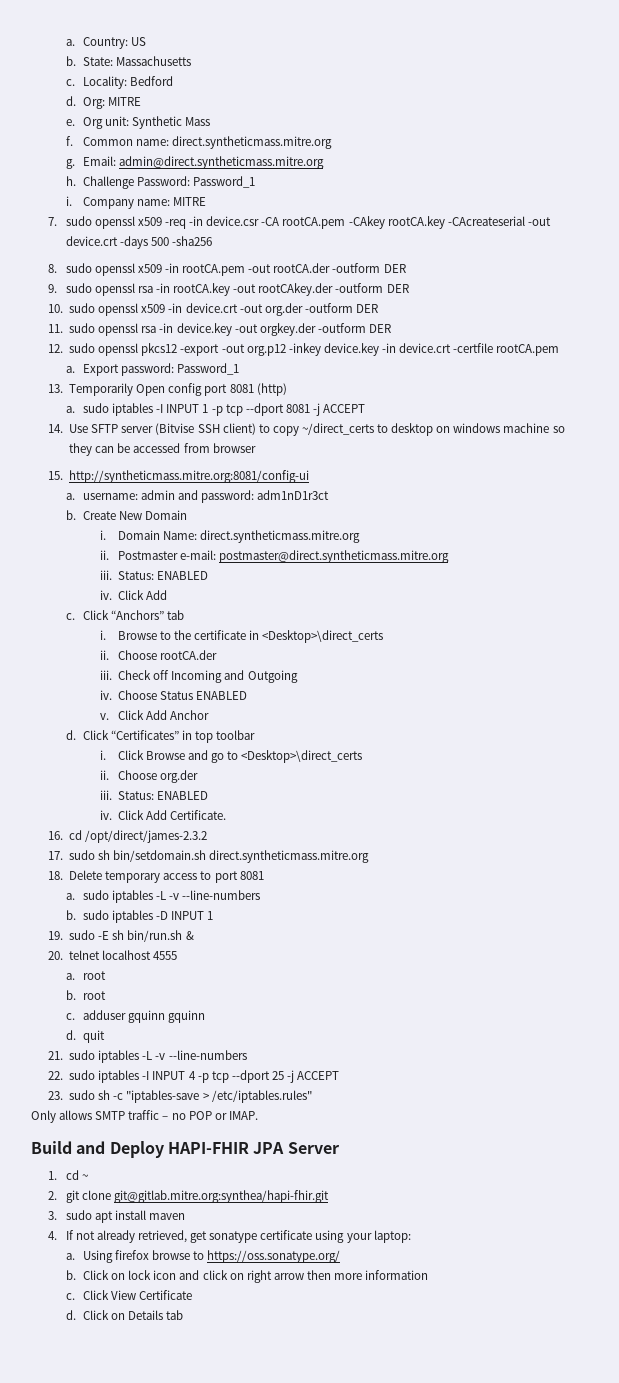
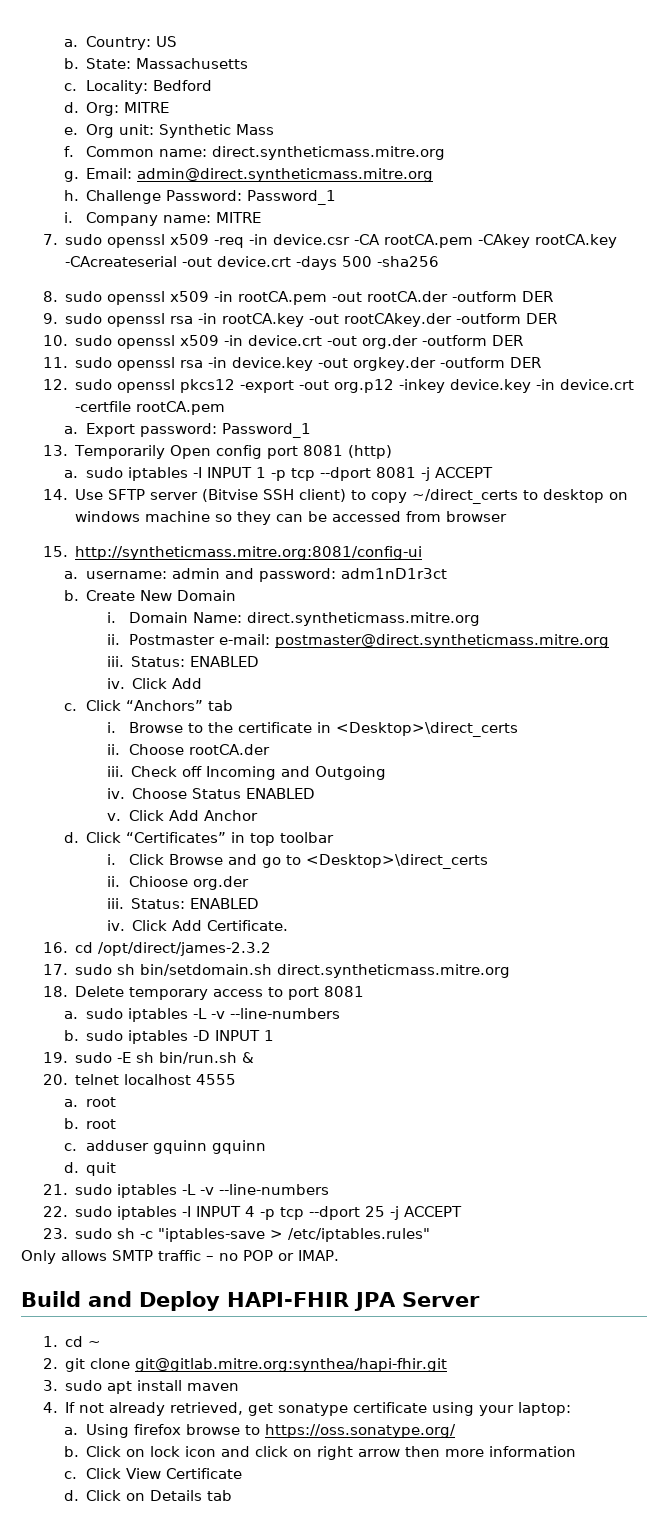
- Choose org.der
+ Chioose org.der

